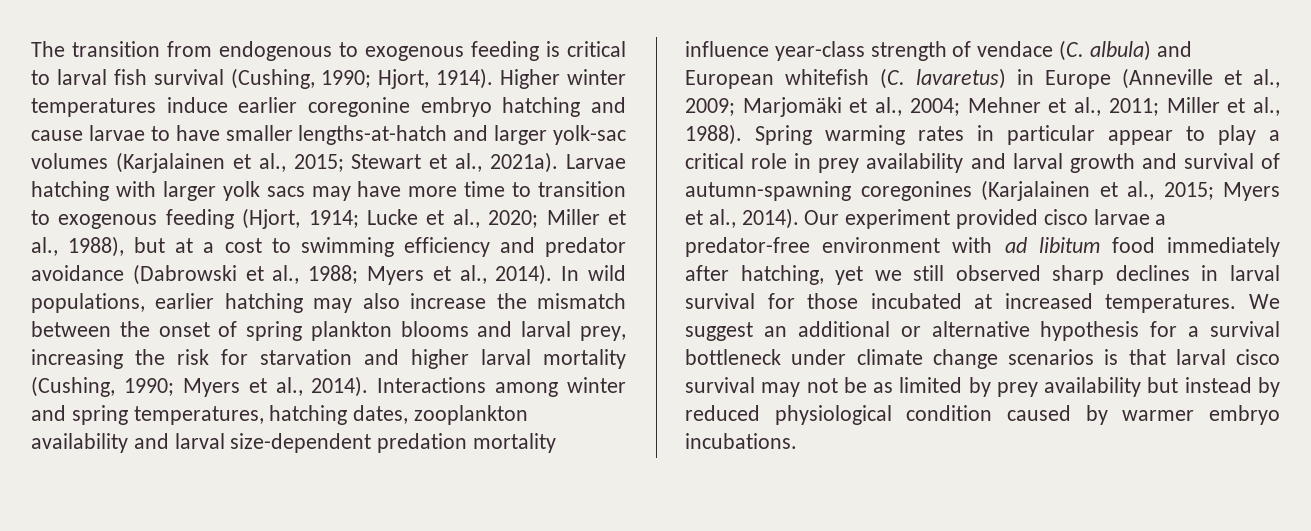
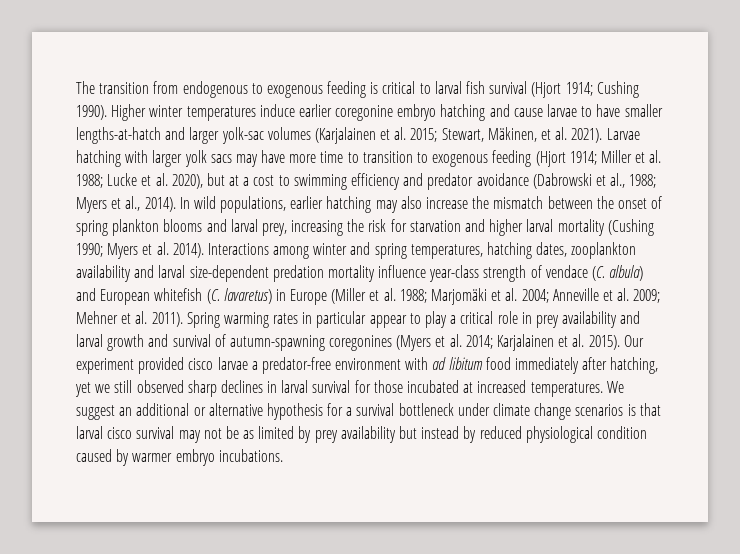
- The transition from endogenous to exogenous feeding is critical to larval fish survival (Cushing, 1990; Hjort, 1914).
+ The transition from endogenous to exogenous feeding is critical to larval fish survival (Hjort 1914; Cushing 1990).
- Higher winter temperatures induce earlier coregonine embryo hatching and cause larvae to have smaller lengths-at-hatch and larger yolk-sac volumes (Karjalainen et al., 2015; Stewart et al., 2021a).
+ Higher winter temperatures induce earlier coregonine embryo hatching and cause larvae to have smaller lengths-at-hatch and larger yolk-sac volumes (Karjalainen et al. 2015; Stewart, Mäkinen, et al. 2021).
- Larvae hatching with larger yolk sacs may have more time to transition to exogenous feeding (Hjort, 1914; Lucke et al., 2020; Miller et al., 1988), but at a cost to swimming efficiency and predator avoidance (Dabrowski et al., 1988; Myers et al., 2014).
+ Larvae hatching with larger yolk sacs may have more time to transition to exogenous feeding (Hjort 1914; Miller et al. 1988; Lucke et al. 2020), but at a cost to swimming efficiency and predator avoidance (Dabrowski et al., 1988; Myers et al., 2014).
- In wild populations, earlier hatching may also increase the mismatch between the onset of spring plankton blooms and larval prey, increasing the risk for starvation and higher larval mortality (Cushing, 1990; Myers et al., 2014).
+ In wild populations, earlier hatching may also increase the mismatch between the onset of spring plankton blooms and larval prey, increasing the risk for starvation and higher larval mortality (Cushing 1990; Myers et al. 2014).
- Interactions among winter and spring temperatures, hatching dates, zooplankton availability and larval size-dependent predation mortality influence year-class strength of vendace (C. albula) and European whitefish (C. lavaretus) in Europe (Anneville et al., 2009; Marjomäki et al., 2004; Mehner et al., 2011; Miller et al., 1988).
+ Interactions among winter and spring temperatures, hatching dates, zooplankton availability and larval size-dependent predation mortality influence year-class strength of vendace (C. albula) and European whitefish (C. lavaretus) in Europe (Miller et al. 1988; Marjomäki et al. 2004; Anneville et al. 2009; Mehner et al. 2011).
- Spring warming rates in particular appear to play a critical role in prey availability and larval growth and survival of autumn-spawning coregonines (Karjalainen et al., 2015; Myers et al., 2014).
+ Spring warming rates in particular appear to play a critical role in prey availability and larval growth and survival of autumn-spawning coregonines (Myers et al. 2014; Karjalainen et al. 2015).

